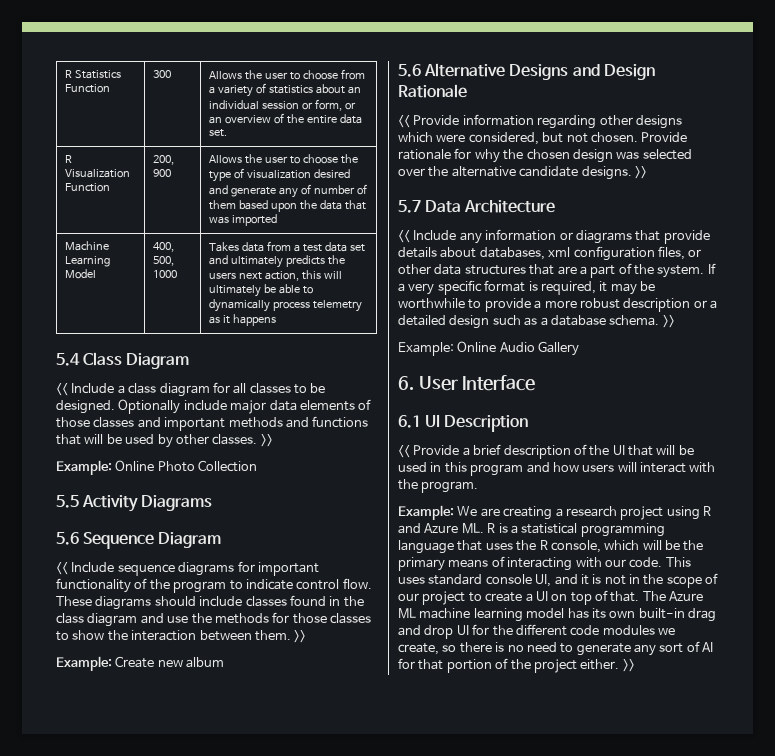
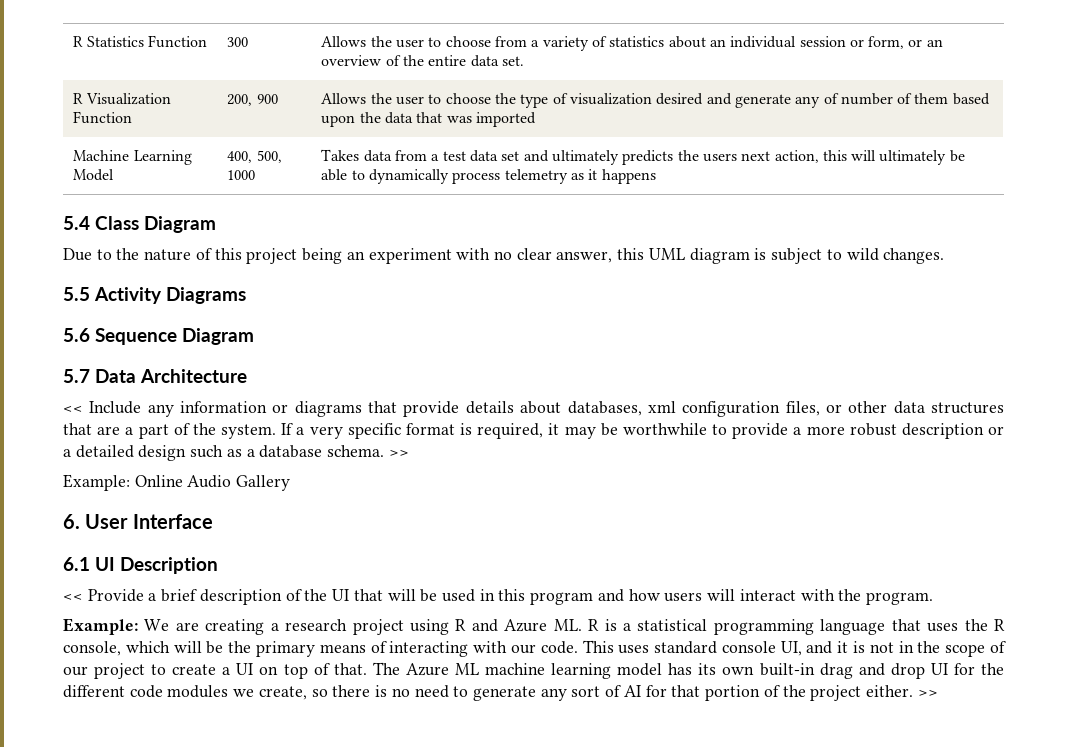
- << Include a class diagram for all classes to be designed. Optionally include major data elements of those classes and important methods and functions that will be used by other classes. >>
- Example: Online Photo Collection
+ Due to the nature of this project being an experiment with no clear answer, this UML diagram is subject to wild changes.
- << Include sequence diagrams for important functionality of the program to indicate control flow. These diagrams should include classes found in the class diagram and use the methods for those classes to show the interaction between them. >>
- Example: Create new album
- 5.6 Alternative Designs and Design Rationale
- << Provide information regarding other designs which were considered, but not chosen. Provide rationale for why the chosen design was selected over the alternative candidate designs. >>

